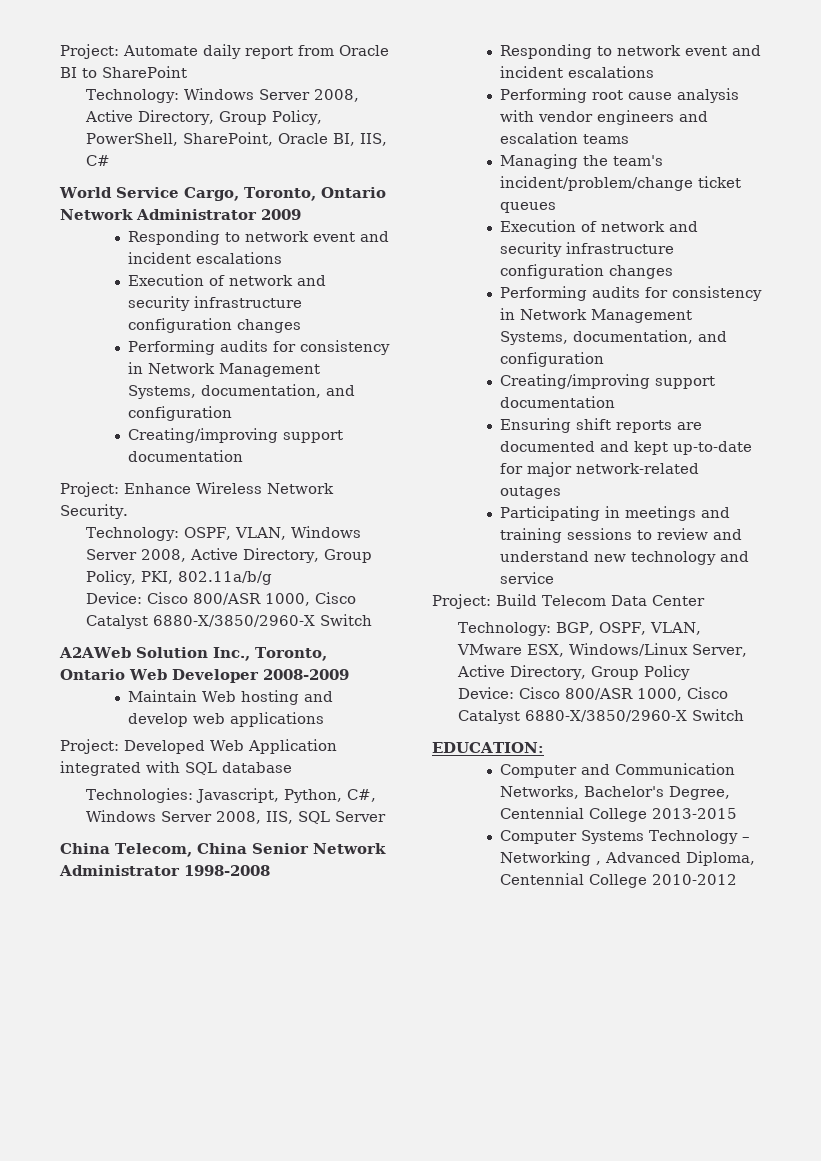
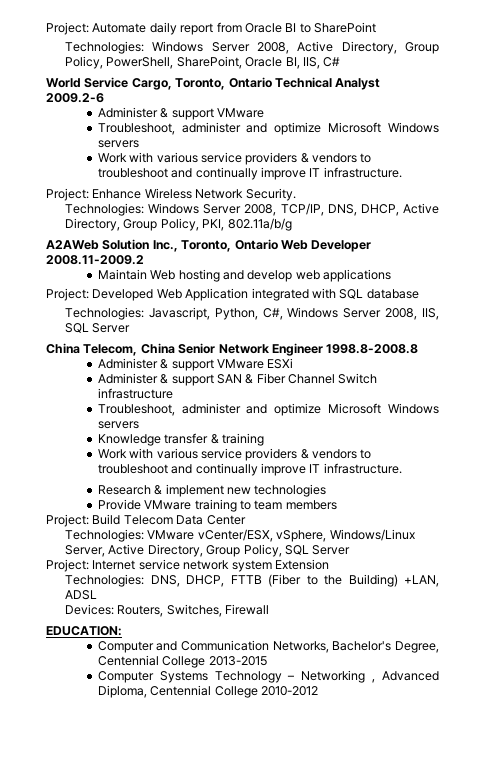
- Technology: Windows Server 2008, Active Directory, Group Policy, PowerShell, SharePoint, Oracle BI, IIS, C#
+ Technologies: Windows Server 2008, Active Directory, Group Policy, PowerShell, SharePoint, Oracle BI, IIS, C#
- World Service Cargo, Toronto, Ontario Network Administrator 2009
- Responding to network event and incident escalations
- Execution of network and security infrastructure configuration changes
- Performing audits for consistency in Network Management Systems, documentation, and configuration
- Creating/improving support documentation
+ World Service Cargo, Toronto, Ontario Technical Analyst 2009.2-6
+ Administer & support VMware
+ Troubleshoot, administer and optimize Microsoft Windows servers
+ Work with various service providers & vendors to troubleshoot and continually improve IT infrastructure.
- Technology: OSPF, VLAN, Windows Server 2008, Active Directory, Group Policy, PKI, 802.11a/b/g
- Device: Cisco 800/ASR 1000, Cisco Catalyst 6880-X/3850/2960-X Switch
+ Technologies: Windows Server 2008, TCP/IP, DNS, DHCP, Active Directory, Group Policy, PKI, 802.11a/b/g
- A2AWeb Solution Inc., Toronto, Ontario Web Developer 2008-2009
+ A2AWeb Solution Inc., Toronto, Ontario Web Developer 2008.11-2009.2
- China Telecom, China Senior Network Administrator 1998-2008
- Responding to network event and incident escalations
- Performing root cause analysis with vendor engineers and escalation teams
- Managing the team's incident/problem/change ticket queues
- Execution of network and security infrastructure configuration changes
- Performing audits for consistency in Network Management Systems, documentation, and configuration
- Creating/improving support documentation
- Ensuring shift reports are documented and kept up-to-date for major network-related outages
- Participating in meetings and training sessions to review and understand new technology and service
+ China Telecom, China Senior Network Engineer 1998.8-2008.8
+ Administer & support VMware ESXi
+ Administer & support SAN & Fiber Channel Switch infrastructure
+ Troubleshoot, administer and optimize Microsoft Windows servers
+ Knowledge transfer & training
+ Work with various service providers & vendors to troubleshoot and continually improve IT infrastructure.
+ Research & implement new technologies
+ Provide VMware training to team members
- Technology: BGP, OSPF, VLAN, VMware ESX, Windows/Linux Server, Active Directory, Group Policy
- Device: Cisco 800/ASR 1000, Cisco Catalyst 6880-X/3850/2960-X Switch
+ Technologies: VMware vCenter/ESX, vSphere, Windows/Linux Server, Active Directory, Group Policy, SQL Server
+ Project: Internet service network system Extension
+ Technologies: DNS, DHCP, FTTB (Fiber to the Building) +LAN, ADSL
+ Devices: Routers, Switches, Firewall

